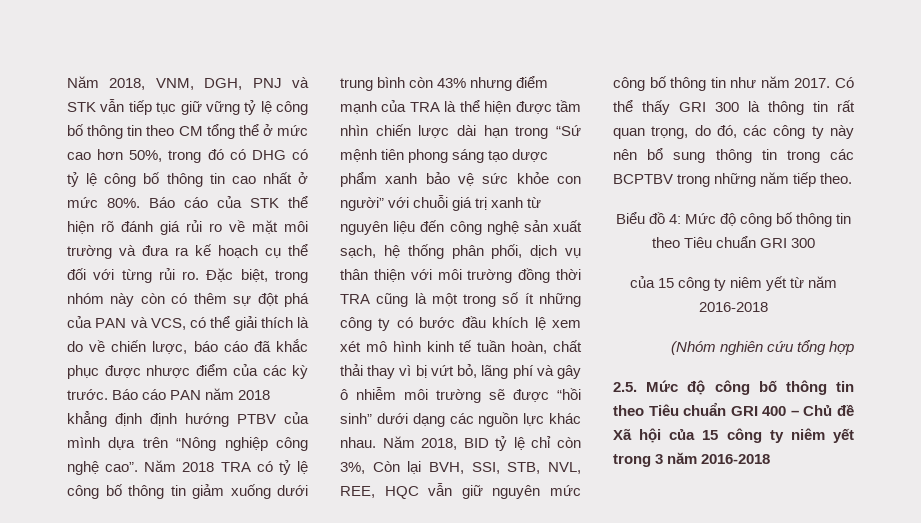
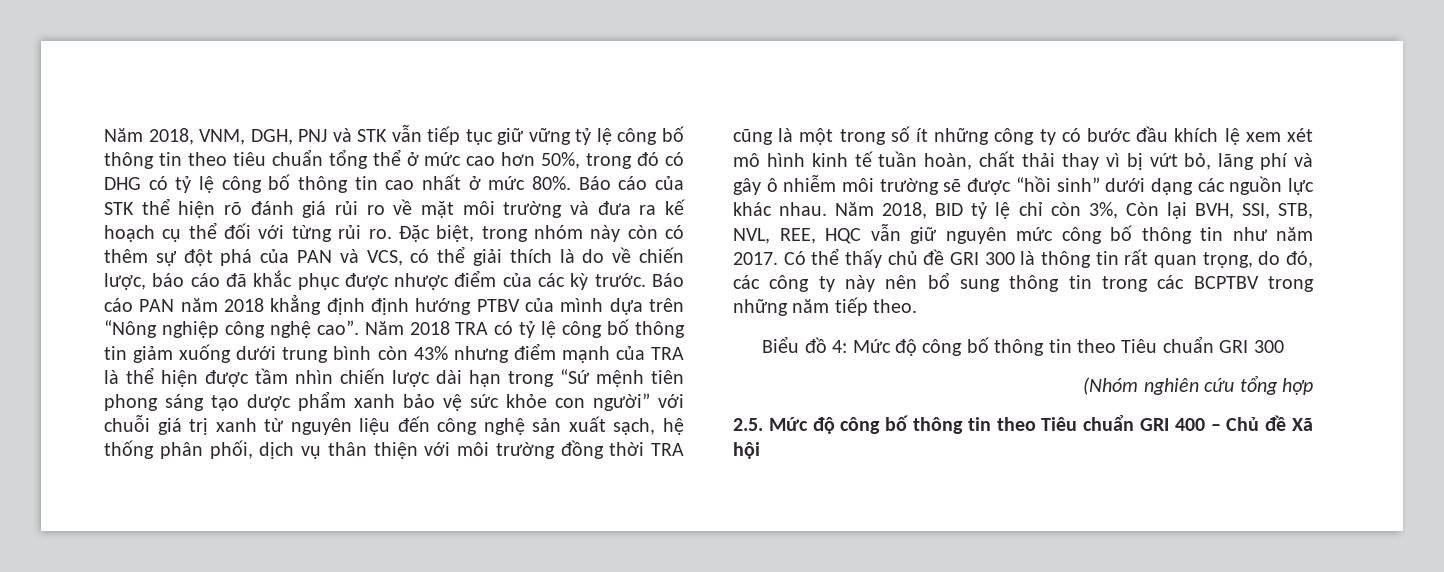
- Năm 2018, VNM, DGH, PNJ và STK vẫn tiếp tục giữ vững tỷ lệ công bố thông tin theo CM tổng thể ở mức cao hơn 50%, trong đó có DHG có tỷ lệ công bố thông tin cao nhất ở mức 80%.
+ Năm 2018, VNM, DGH, PNJ và STK vẫn tiếp tục giữ vững tỷ lệ công bố thông tin theo tiêu chuẩn tổng thể ở mức cao hơn 50%, trong đó có DHG có tỷ lệ công bố thông tin cao nhất ở mức 80%.
- Có thể thấy GRI 300 là thông tin rất quan trọng, do đó, các công ty này nên bổ sung thông tin trong các BCPTBV trong những năm tiếp theo.
+ Có thể thấy chủ đề GRI 300 là thông tin rất quan trọng, do đó, các công ty này nên bổ sung thông tin trong các BCPTBV trong những năm tiếp theo.
- của 15 công ty niêm yết từ năm 2016-2018
- 2.5. Mức độ công bố thông tin theo Tiêu chuẩn GRI 400 – Chủ đề Xã hội của 15 công ty niêm yết trong 3 năm 2016-2018
+ 2.5. Mức độ công bố thông tin theo Tiêu chuẩn GRI 400 – Chủ đề Xã hội

